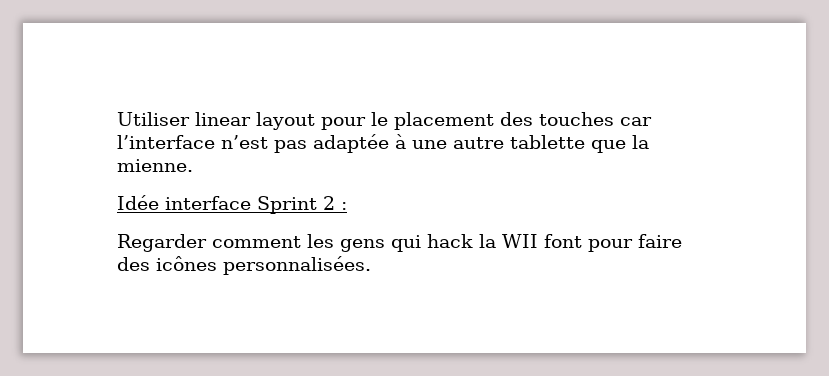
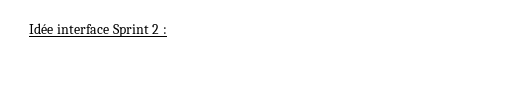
- Utiliser linear layout pour le placement des touches car l’interface n’est pas adaptée à une autre tablette que la mienne.
- Regarder comment les gens qui hack la WII font pour faire des icônes personnalisées.

